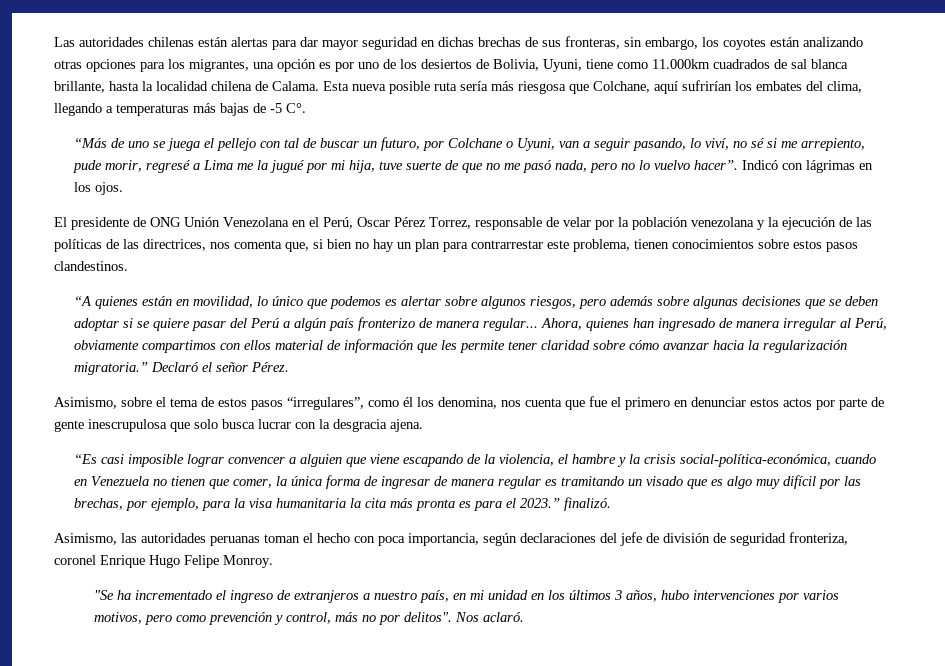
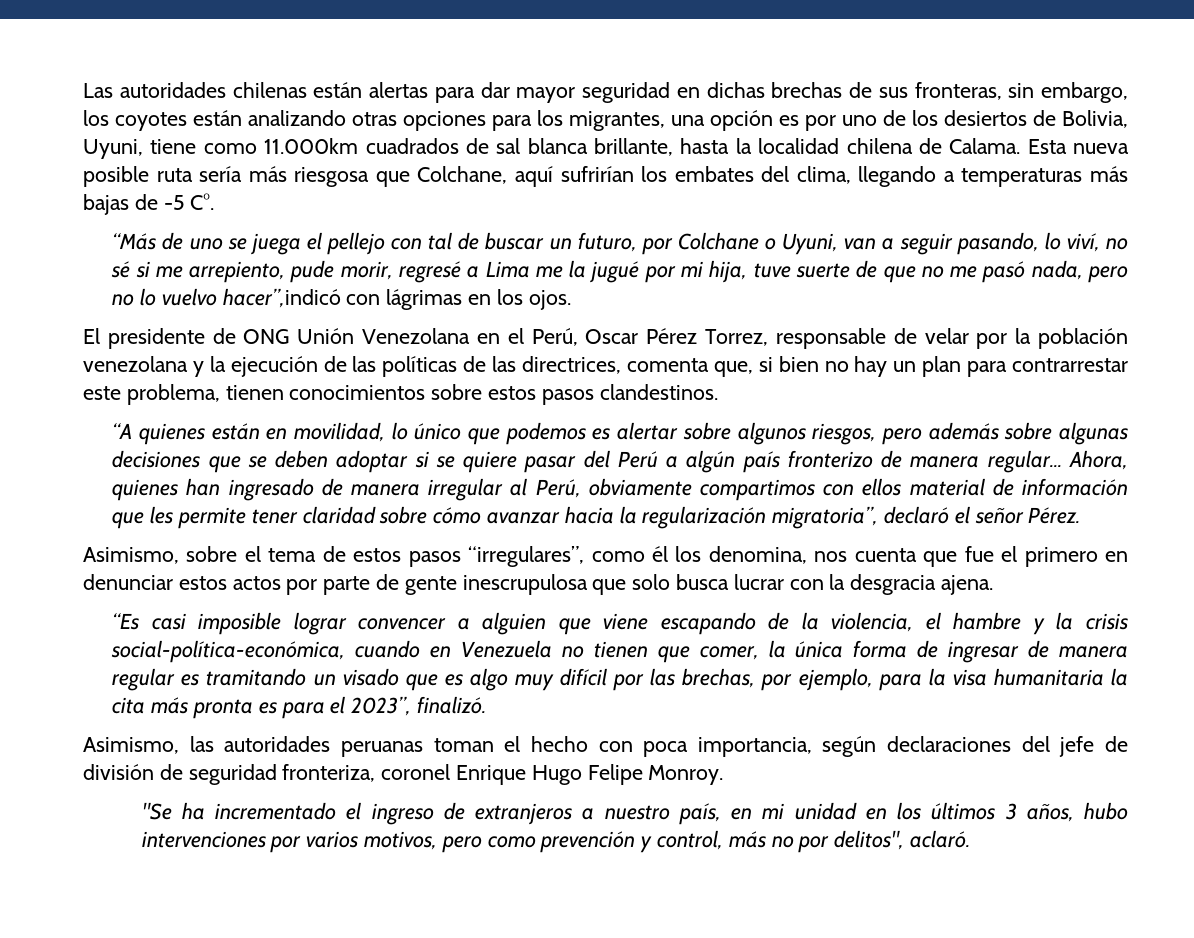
- “Más de uno se juega el pellejo con tal de buscar un futuro, por Colchane o Uyuni, van a seguir pasando, lo viví, no sé si me arrepiento, pude morir, regresé a Lima me la jugué por mi hija, tuve suerte de que no me pasó nada, pero no lo vuelvo hacer”. Indicó con lágrimas en los ojos.
+ “Más de uno se juega el pellejo con tal de buscar un futuro, por Colchane o Uyuni, van a seguir pasando, lo viví, no sé si me arrepiento, pude morir, regresé a Lima me la jugué por mi hija, tuve suerte de que no me pasó nada, pero no lo vuelvo hacer”,indicó con lágrimas en los ojos.
- El presidente de ONG Unión Venezolana en el Perú, Oscar Pérez Torrez, responsable de velar por la población venezolana y la ejecución de las políticas de las directrices, nos comenta que, si bien no hay un plan para contrarrestar este problema, tienen conocimientos sobre estos pasos clandestinos.
+ El presidente de ONG Unión Venezolana en el Perú, Oscar Pérez Torrez, responsable de velar por la población venezolana y la ejecución de las políticas de las directrices, comenta que, si bien no hay un plan para contrarrestar este problema, tienen conocimientos sobre estos pasos clandestinos.
- Ahora, quienes han ingresado de manera irregular al Perú, obviamente compartimos con ellos material de información que les permite tener claridad sobre cómo avanzar hacia la regularización migratoria.” Declaró el señor Pérez.
+ Ahora, quienes han ingresado de manera irregular al Perú, obviamente compartimos con ellos material de información que les permite tener claridad sobre cómo avanzar hacia la regularización migratoria”, declaró el señor Pérez.
- “Es casi imposible lograr convencer a alguien que viene escapando de la violencia, el hambre y la crisis social-política-económica, cuando en Venezuela no tienen que comer, la única forma de ingresar de manera regular es tramitando un visado que es algo muy difícil por las brechas, por ejemplo, para la visa humanitaria la cita más pronta es para el 2023.” finalizó.
+ “Es casi imposible lograr convencer a alguien que viene escapando de la violencia, el hambre y la crisis social-política-económica, cuando en Venezuela no tienen que comer, la única forma de ingresar de manera regular es tramitando un visado que es algo muy difícil por las brechas, por ejemplo, para la visa humanitaria la cita más pronta es para el 2023”, finalizó.
- "Se ha incrementado el ingreso de extranjeros a nuestro país, en mi unidad en los últimos 3 años, hubo intervenciones por varios motivos, pero como prevención y control, más no por delitos". Nos aclaró.
+ "Se ha incrementado el ingreso de extranjeros a nuestro país, en mi unidad en los últimos 3 años, hubo intervenciones por varios motivos, pero como prevención y control, más no por delitos", aclaró.

